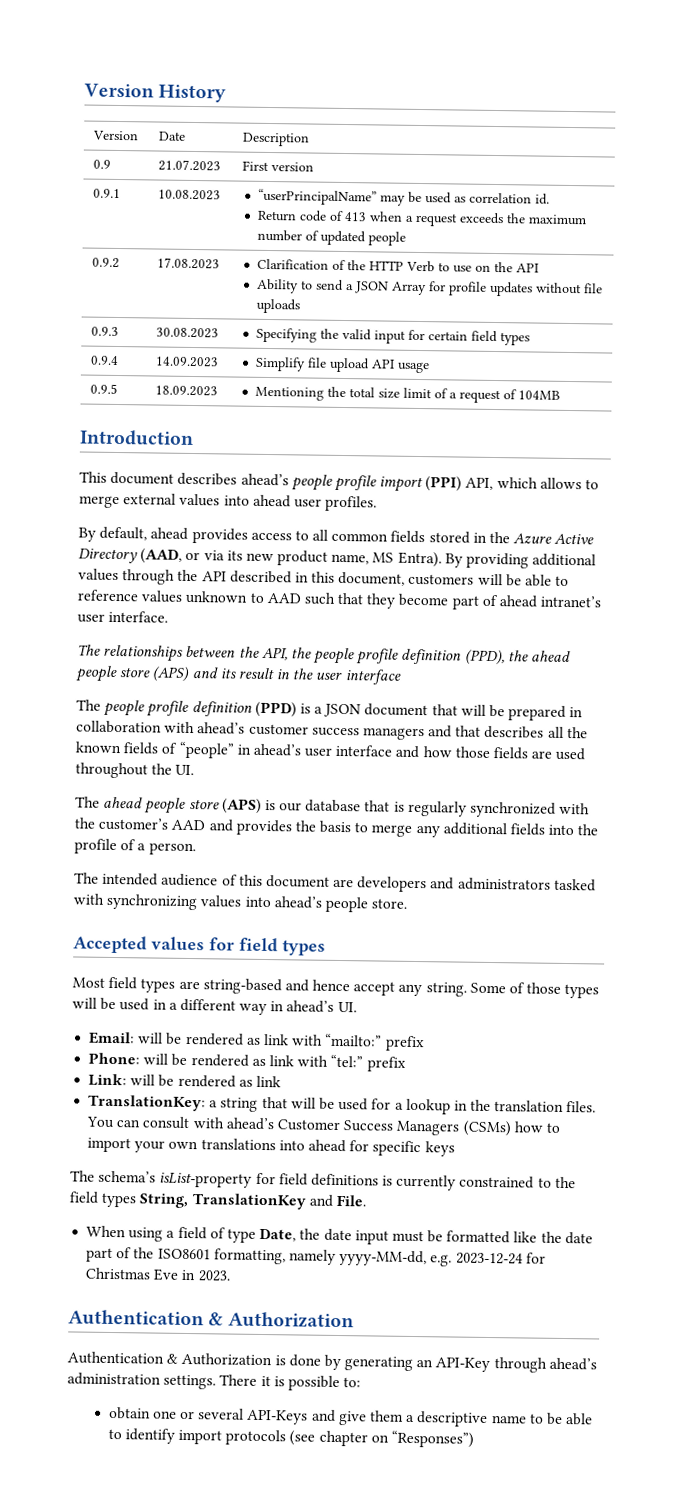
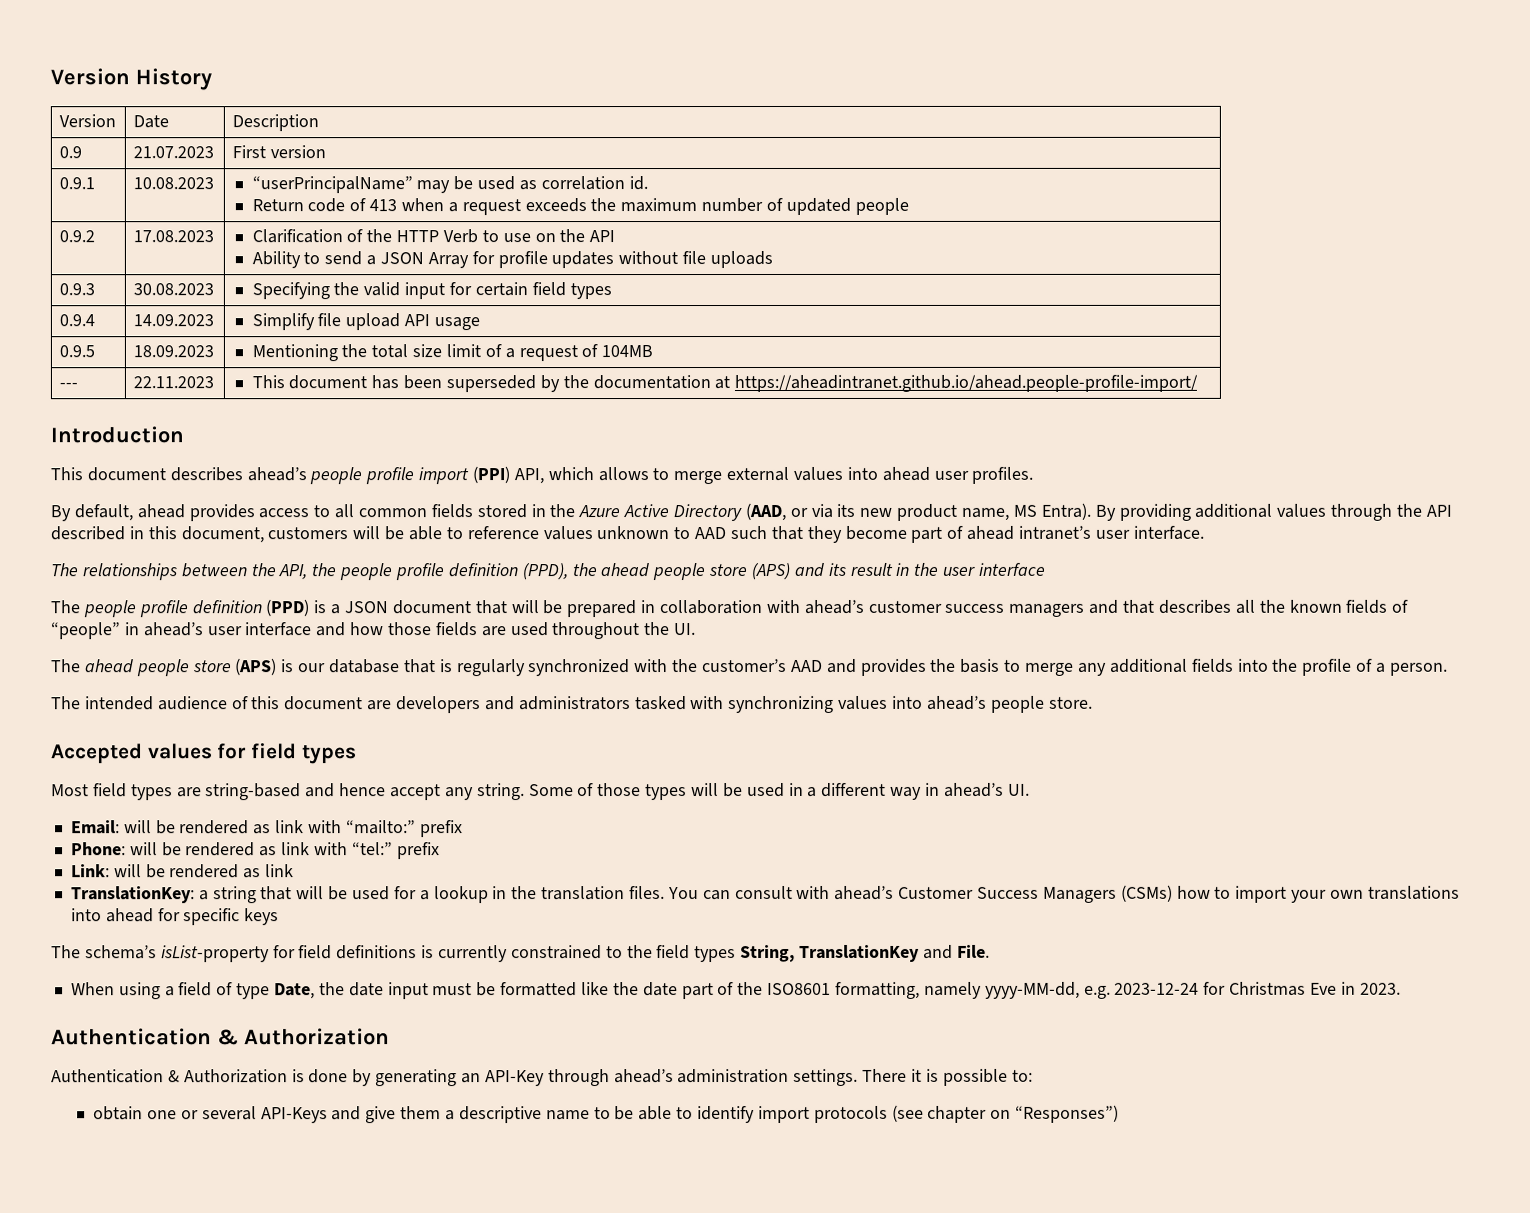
+ --- | 22.11.2023 | This document has been superseded by the documentation at https://aheadintranet.github.io/ahead.people-profile-import/

